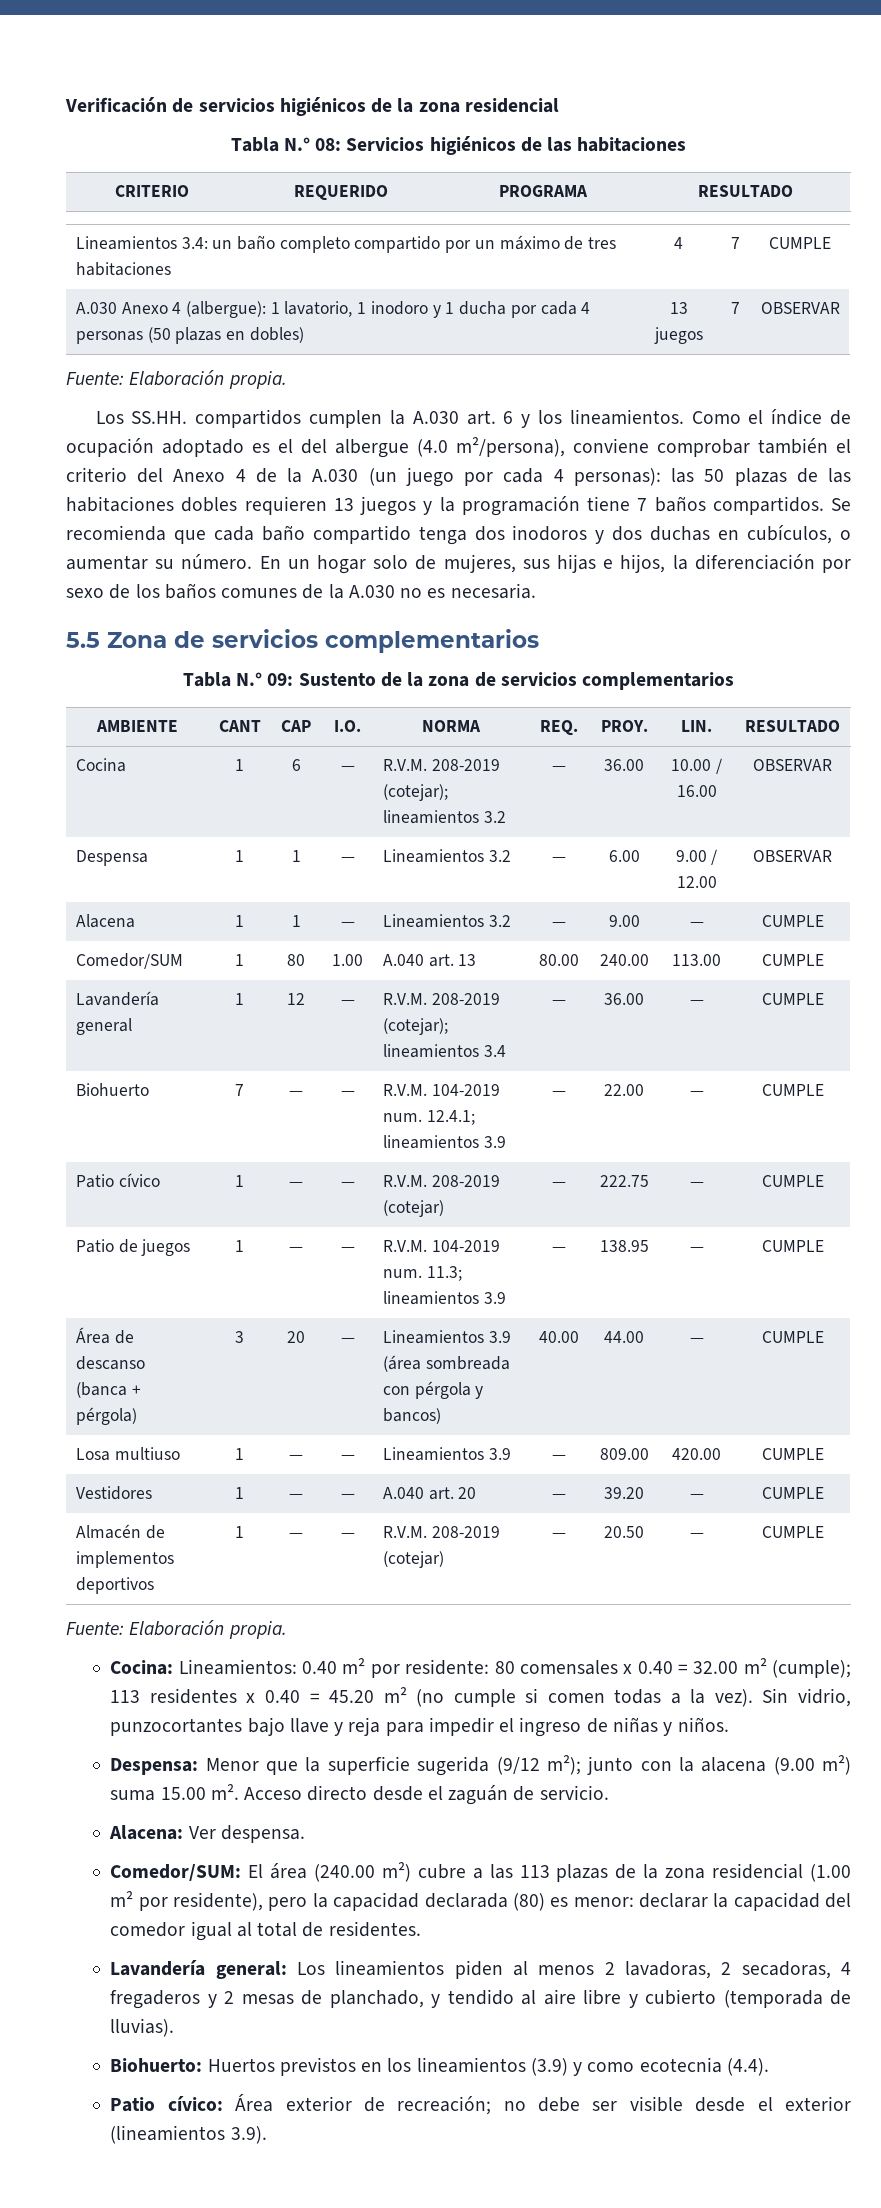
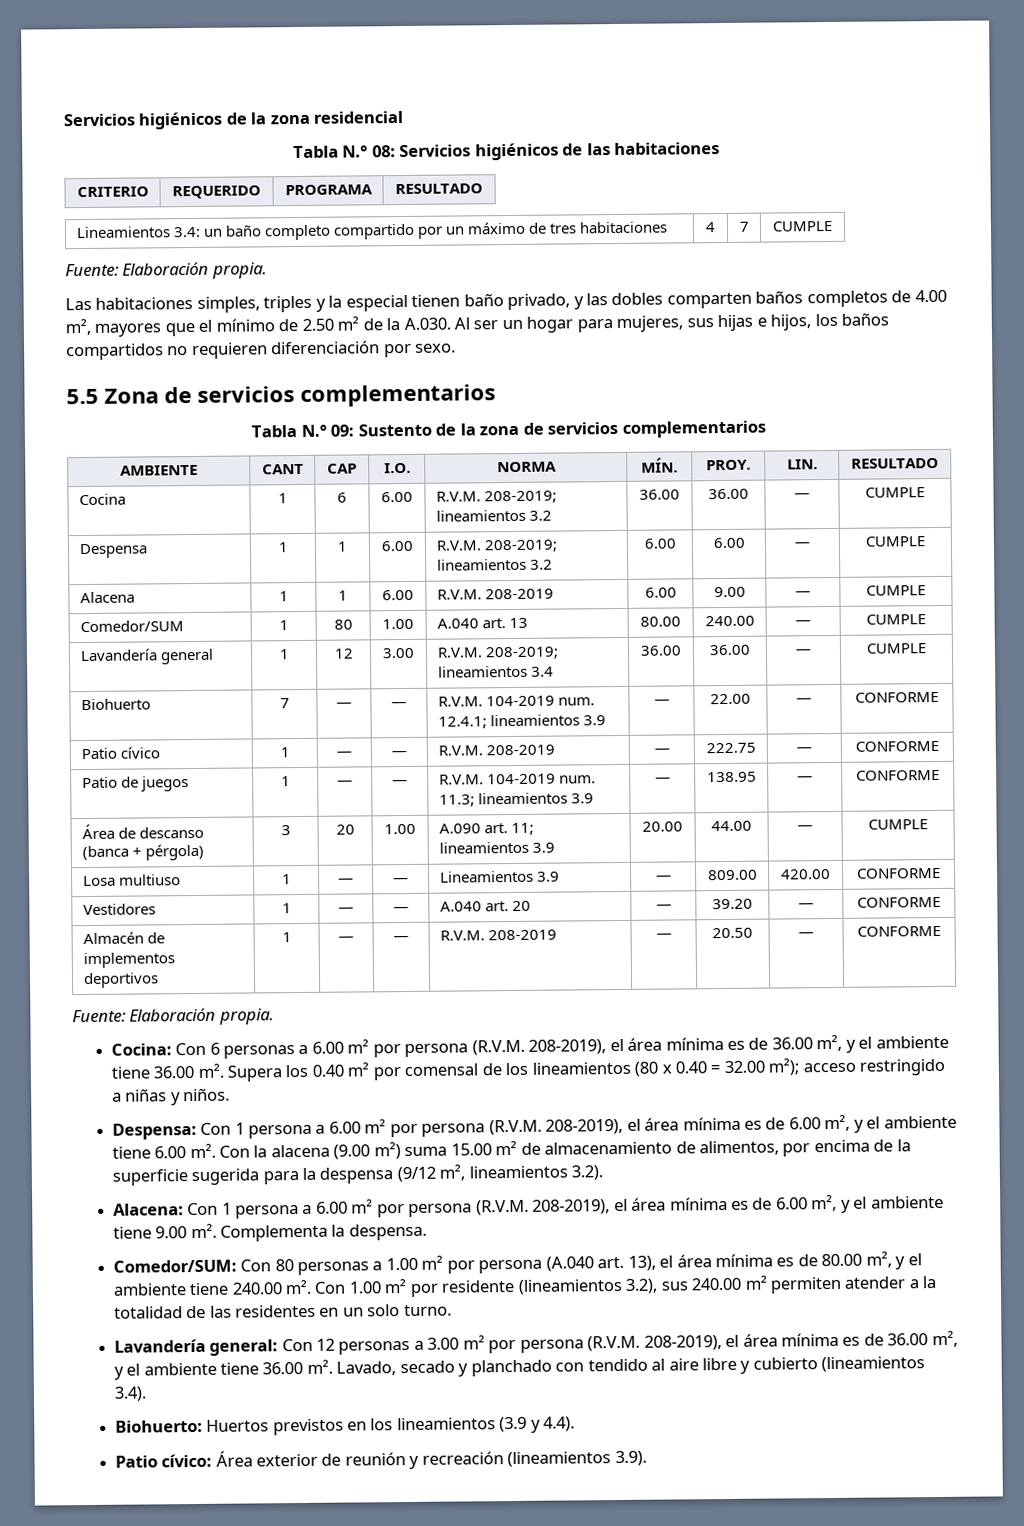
- Verificación de servicios higiénicos de la zona residencial
+ Servicios higiénicos de la zona residencial
  Lineamientos 3.4: un baño completo compartido por un máximo de tres habitaciones | 4 | 7 | CUMPLE
- A.030 Anexo 4 (albergue): 1 lavatorio, 1 inodoro y 1 ducha por cada 4 personas (50 plazas en dobles) | 13 juegos | 7 | OBSERVAR
  Fuente: Elaboración propia.
- Los SS.HH. compartidos cumplen la A.030 art. 6 y los lineamientos. Como el índice de ocupación adoptado es el del albergue (4.0 m²/persona), conviene comprobar también el criterio del Anexo 4 de la A.030 (un juego por cada 4 personas): las 50 plazas de las habitaciones dobles requieren 13 juegos y la programación tiene 7 baños compartidos. Se recomienda que cada baño compartido tenga dos inodoros y dos duchas en cubículos, o aumentar su número. En un hogar solo de mujeres, sus hijas e hijos, la diferenciación por sexo de los baños comunes de la A.030 no es necesaria.
+ Las habitaciones simples, triples y la especial tienen baño privado, y las dobles comparten baños completos de 4.00 m², mayores que el mínimo de 2.50 m² de la A.030. Al ser un hogar para mujeres, sus hijas e hijos, los baños compartidos no requieren diferenciación por sexo.
- AMBIENTE | CANT | CAP | I.O. | NORMA | REQ. | PROY. | LIN. | RESULTADO
+ AMBIENTE | CANT | CAP | I.O. | NORMA | MÍN. | PROY. | LIN. | RESULTADO
- Cocina | 1 | 6 | — | R.V.M. 208-2019 (cotejar); lineamientos 3.2 | — | 36.00 | 10.00 / 16.00 | OBSERVAR
+ Cocina | 1 | 6 | 6.00 | R.V.M. 208-2019; lineamientos 3.2 | 36.00 | 36.00 | — | CUMPLE
- Despensa | 1 | 1 | — | Lineamientos 3.2 | — | 6.00 | 9.00 / 12.00 | OBSERVAR
+ Despensa | 1 | 1 | 6.00 | R.V.M. 208-2019; lineamientos 3.2 | 6.00 | 6.00 | — | CUMPLE
- Alacena | 1 | 1 | — | Lineamientos 3.2 | — | 9.00 | — | CUMPLE
+ Alacena | 1 | 1 | 6.00 | R.V.M. 208-2019 | 6.00 | 9.00 | — | CUMPLE
- Comedor/SUM | 1 | 80 | 1.00 | A.040 art. 13 | 80.00 | 240.00 | 113.00 | CUMPLE
+ Comedor/SUM | 1 | 80 | 1.00 | A.040 art. 13 | 80.00 | 240.00 | — | CUMPLE
- Lavandería general | 1 | 12 | — | R.V.M. 208-2019 (cotejar); lineamientos 3.4 | — | 36.00 | — | CUMPLE
+ Lavandería general | 1 | 12 | 3.00 | R.V.M. 208-2019; lineamientos 3.4 | 36.00 | 36.00 | — | CUMPLE
- Biohuerto | 7 | — | — | R.V.M. 104-2019 num. 12.4.1; lineamientos 3.9 | — | 22.00 | — | CUMPLE
+ Biohuerto | 7 | — | — | R.V.M. 104-2019 num. 12.4.1; lineamientos 3.9 | — | 22.00 | — | CONFORME
- Patio cívico | 1 | — | — | R.V.M. 208-2019 (cotejar) | — | 222.75 | — | CUMPLE
+ Patio cívico | 1 | — | — | R.V.M. 208-2019 | — | 222.75 | — | CONFORME
- Patio de juegos | 1 | — | — | R.V.M. 104-2019 num. 11.3; lineamientos 3.9 | — | 138.95 | — | CUMPLE
+ Patio de juegos | 1 | — | — | R.V.M. 104-2019 num. 11.3; lineamientos 3.9 | — | 138.95 | — | CONFORME
- Área de descanso (banca + pérgola) | 3 | 20 | — | Lineamientos 3.9 (área sombreada con pérgola y bancos) | 40.00 | 44.00 | — | CUMPLE
+ Área de descanso (banca + pérgola) | 3 | 20 | 1.00 | A.090 art. 11; lineamientos 3.9 | 20.00 | 44.00 | — | CUMPLE
- Losa multiuso | 1 | — | — | Lineamientos 3.9 | — | 809.00 | 420.00 | CUMPLE
+ Losa multiuso | 1 | — | — | Lineamientos 3.9 | — | 809.00 | 420.00 | CONFORME
- Vestidores | 1 | — | — | A.040 art. 20 | — | 39.20 | — | CUMPLE
+ Vestidores | 1 | — | — | A.040 art. 20 | — | 39.20 | — | CONFORME
- Almacén de implementos deportivos | 1 | — | — | R.V.M. 208-2019 (cotejar) | — | 20.50 | — | CUMPLE
+ Almacén de implementos deportivos | 1 | — | — | R.V.M. 208-2019 | — | 20.50 | — | CONFORME
- Cocina: Lineamientos: 0.40 m² por residente: 80 comensales x 0.40 = 32.00 m² (cumple); 113 residentes x 0.40 = 45.20 m² (no cumple si comen todas a la vez). Sin vidrio, punzocortantes bajo llave y reja para impedir el ingreso de niñas y niños.
- Despensa: Menor que la superficie sugerida (9/12 m²); junto con la alacena (9.00 m²) suma 15.00 m². Acceso directo desde el zaguán de servicio.
- Alacena: Ver despensa.
- Comedor/SUM: El área (240.00 m²) cubre a las 113 plazas de la zona residencial (1.00 m² por residente), pero la capacidad declarada (80) es menor: declarar la capacidad del comedor igual al total de residentes.
- Lavandería general: Los lineamientos piden al menos 2 lavadoras, 2 secadoras, 4 fregaderos y 2 mesas de planchado, y tendido al aire libre y cubierto (temporada de lluvias).
+ Cocina: Con 6 personas a 6.00 m² por persona (R.V.M. 208-2019), el área mínima es de 36.00 m², y el ambiente tiene 36.00 m². Supera los 0.40 m² por comensal de los lineamientos (80 x 0.40 = 32.00 m²); acceso restringido a niñas y niños.
+ Despensa: Con 1 persona a 6.00 m² por persona (R.V.M. 208-2019), el área mínima es de 6.00 m², y el ambiente tiene 6.00 m². Con la alacena (9.00 m²) suma 15.00 m² de almacenamiento de alimentos, por encima de la superficie sugerida para la despensa (9/12 m², lineamientos 3.2).
+ Alacena: Con 1 persona a 6.00 m² por persona (R.V.M. 208-2019), el área mínima es de 6.00 m², y el ambiente tiene 9.00 m². Complementa la despensa.
+ Comedor/SUM: Con 80 personas a 1.00 m² por persona (A.040 art. 13), el área mínima es de 80.00 m², y el ambiente tiene 240.00 m². Con 1.00 m² por residente (lineamientos 3.2), sus 240.00 m² permiten atender a la totalidad de las residentes en un solo turno.
+ Lavandería general: Con 12 personas a 3.00 m² por persona (R.V.M. 208-2019), el área mínima es de 36.00 m², y el ambiente tiene 36.00 m². Lavado, secado y planchado con tendido al aire libre y cubierto (lineamientos 3.4).
- Biohuerto: Huertos previstos en los lineamientos (3.9) y como ecotecnia (4.4).
+ Biohuerto: Huertos previstos en los lineamientos (3.9 y 4.4).
- Patio cívico: Área exterior de recreación; no debe ser visible desde el exterior (lineamientos 3.9).
+ Patio cívico: Área exterior de reunión y recreación (lineamientos 3.9).

